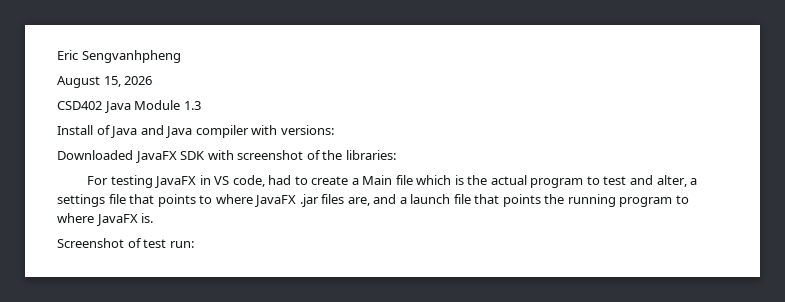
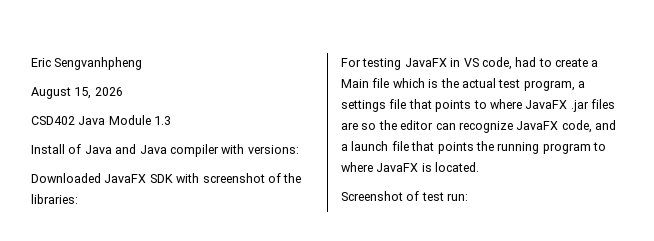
- For testing JavaFX in VS code, had to create a Main file which is the actual program to test and alter, a settings file that points to where JavaFX .jar files are, and a launch file that points the running program to where JavaFX is.
+ For testing JavaFX in VS code, had to create a Main file which is the actual test program, a settings file that points to where JavaFX .jar files are so the editor can recognize JavaFX code, and a launch file that points the running program to where JavaFX is located.

